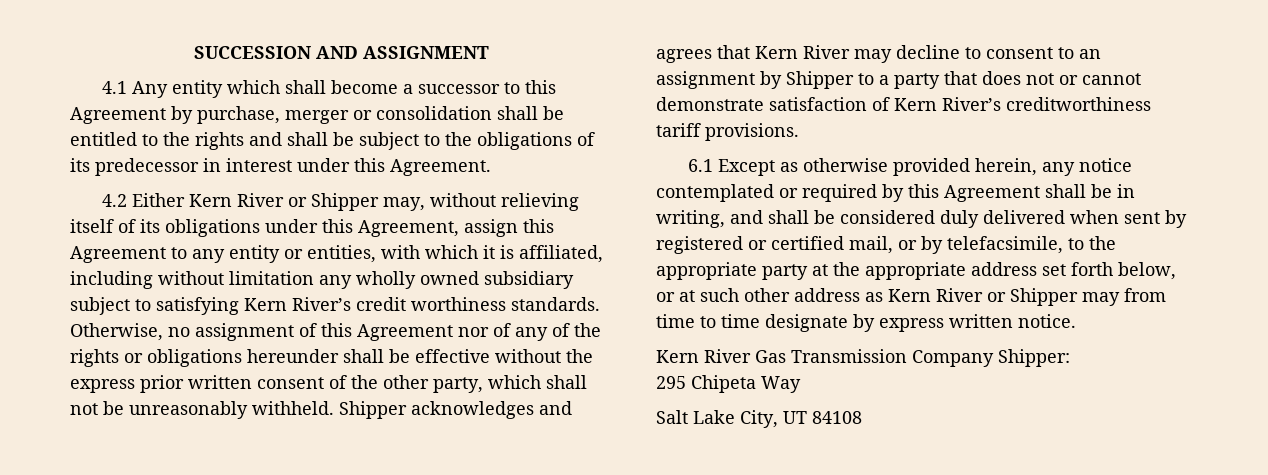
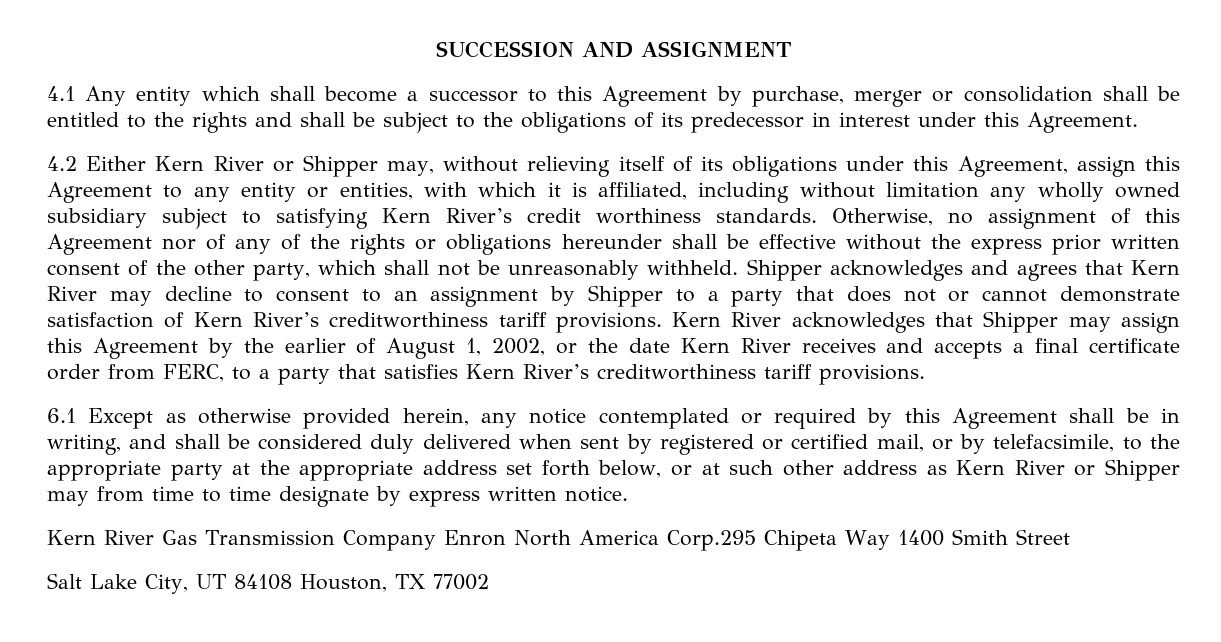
+ Kern River acknowledges that Shipper may assign this Agreement by the earlier of August 1, 2002, or the date Kern River receives and accepts a final certificate order from FERC, to a party that satisfies Kern River’s creditworthiness tariff provisions.
- Kern River Gas Transmission Company Shipper:
- 295 Chipeta Way
+ Kern River Gas Transmission Company Enron North America Corp.295 Chipeta Way 1400 Smith Street
- Salt Lake City, UT 84108
+ Salt Lake City, UT 84108 Houston, TX 77002

